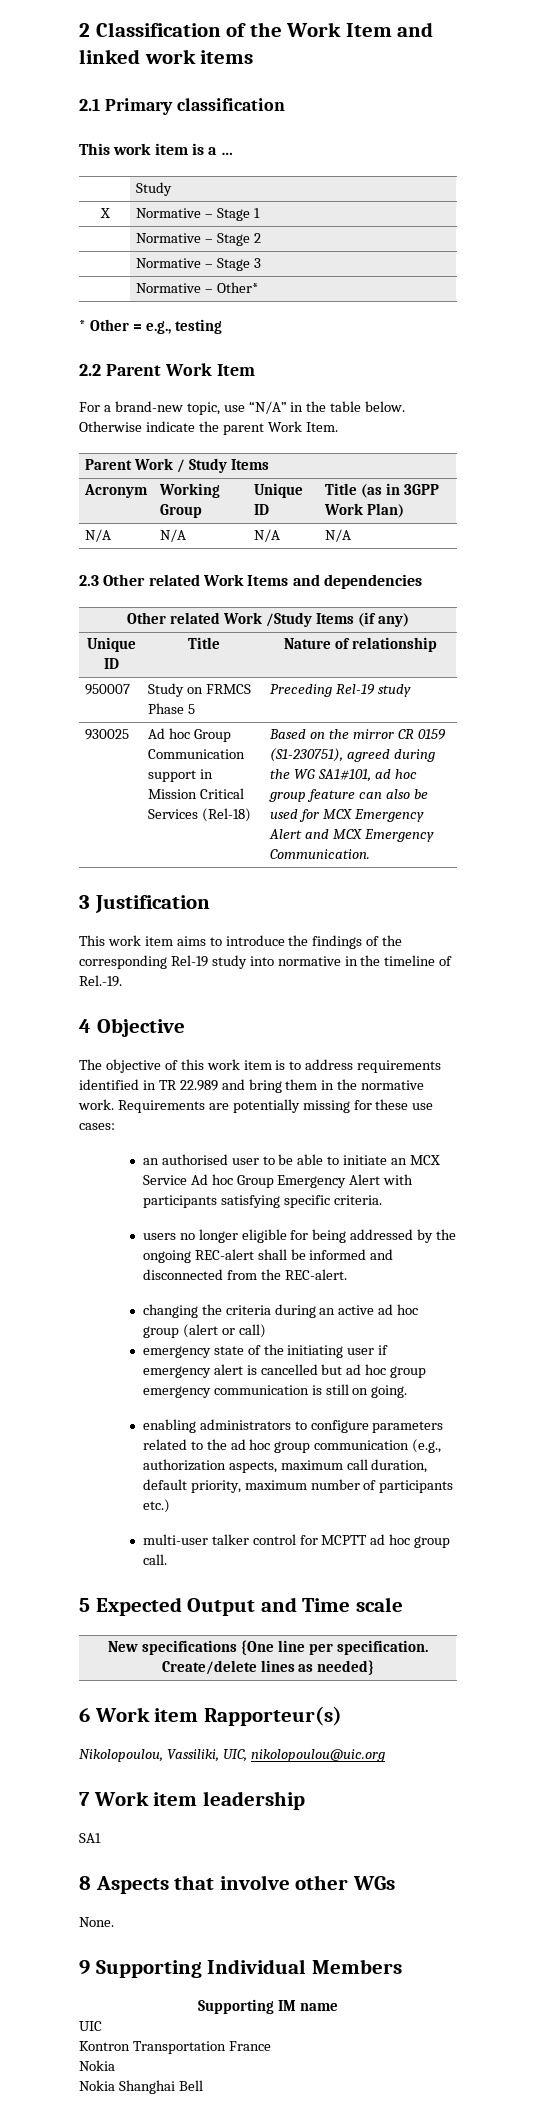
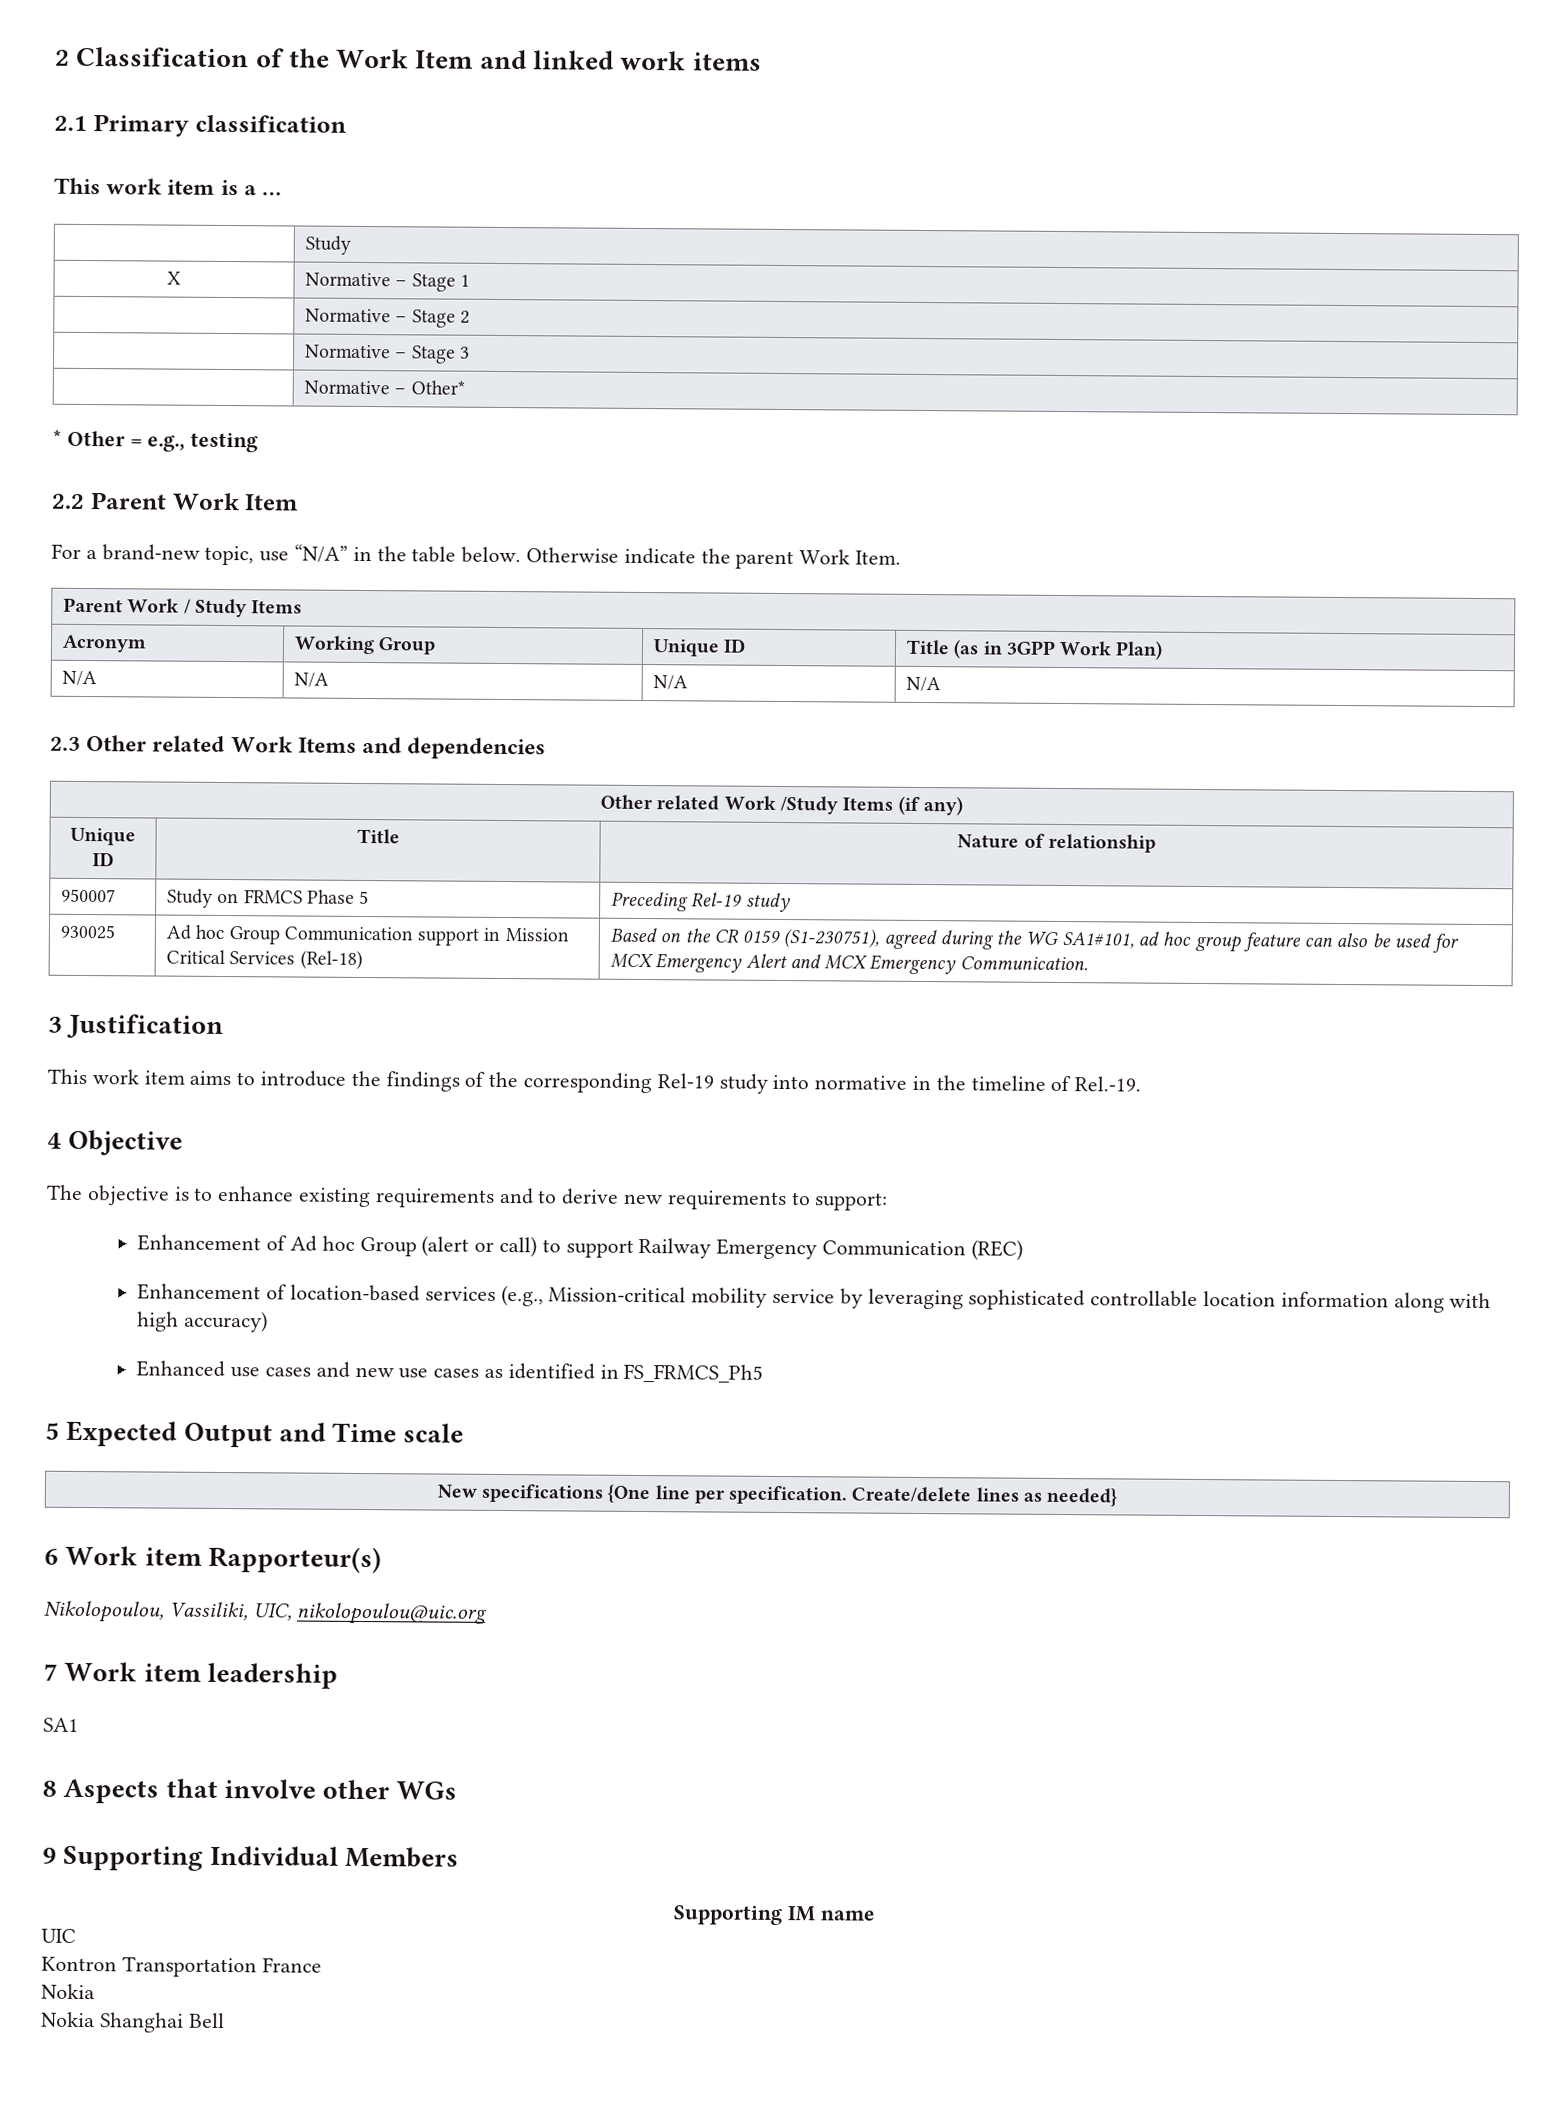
- 930025 | Ad hoc Group Communication support in Mission Critical Services (Rel-18) | Based on the mirror CR 0159 (S1-230751), agreed during the WG SA1#101, ad hoc group feature can also be used for MCX Emergency Alert and MCX Emergency Communication.
+ 930025 | Ad hoc Group Communication support in Mission Critical Services (Rel-18) | Based on the CR 0159 (S1-230751), agreed during the WG SA1#101, ad hoc group feature can also be used for MCX Emergency Alert and MCX Emergency Communication.
- The objective of this work item is to address requirements identified in TR 22.989 and bring them in the normative work. Requirements are potentially missing for these use cases:
- an authorised user to be able to initiate an MCX Service Ad hoc Group Emergency Alert with participants satisfying specific criteria.
- users no longer eligible for being addressed by the ongoing REC-alert shall be informed and disconnected from the REC-alert.
- changing the criteria during an active ad hoc group (alert or call)
- emergency state of the initiating user if emergency alert is cancelled but ad hoc group emergency communication is still on going.
- enabling administrators to configure parameters related to the ad hoc group communication (e.g., authorization aspects, maximum call duration, default priority, maximum number of participants etc.)
- multi-user talker control for MCPTT ad hoc group call.
+ The objective is to enhance existing requirements and to derive new requirements to support:
+ Enhancement of Ad hoc Group (alert or call) to support Railway Emergency Communication (REC)
+ Enhancement of location-based services (e.g., Mission-critical mobility service by leveraging sophisticated controllable location information along with high accuracy)
+ Enhanced use cases and new use cases as identified in FS_FRMCS_Ph5
- None.

